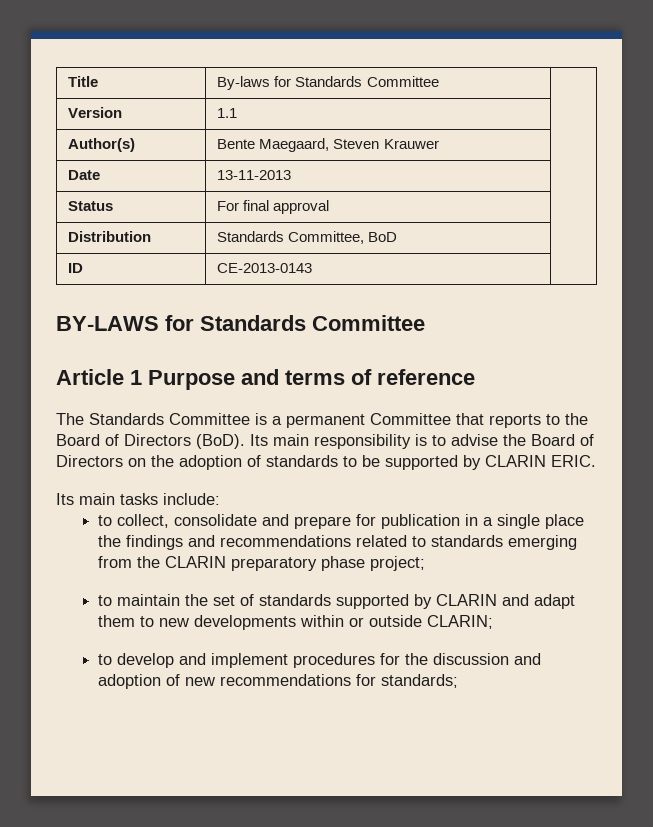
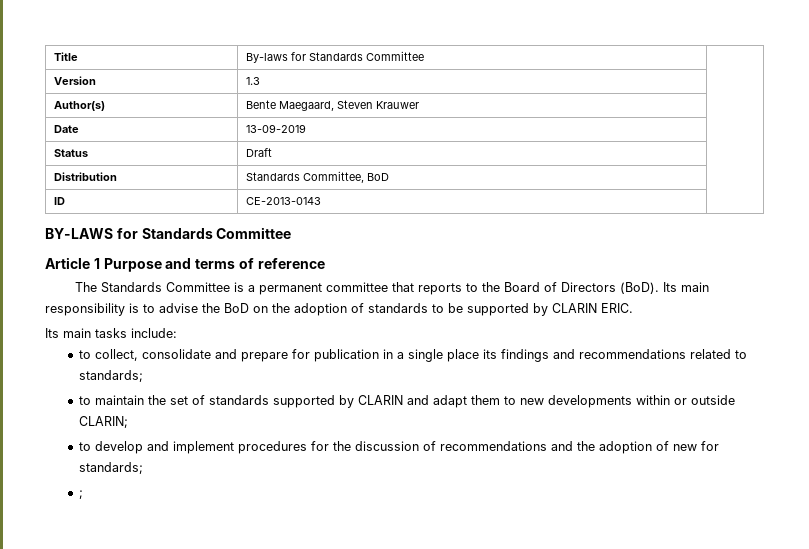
- Version | 1.1 |
+ Version | 1.3 |
- Date | 13-11-2013 |
+ Date | 13-09-2019 |
- Status | For final approval |
+ Status | Draft |
- The Standards Committee is a permanent Committee that reports to the Board of Directors (BoD).
+ The Standards Committee is a permanent committee that reports to the Board of Directors (BoD).
- Its main responsibility is to advise the Board of Directors on the adoption of standards to be supported by CLARIN ERIC.
+ Its main responsibility is to advise the BoD on the adoption of standards to be supported by CLARIN ERIC.
- to collect, consolidate and prepare for publication in a single place the findings and recommendations related to standards emerging from the CLARIN preparatory phase project;
+ to collect, consolidate and prepare for publication in a single place its findings and recommendations related to standards;
- to develop and implement procedures for the discussion and adoption of new recommendations for standards;
+ to develop and implement procedures for the discussion of recommendations and the adoption of new for standards;
+ ;

